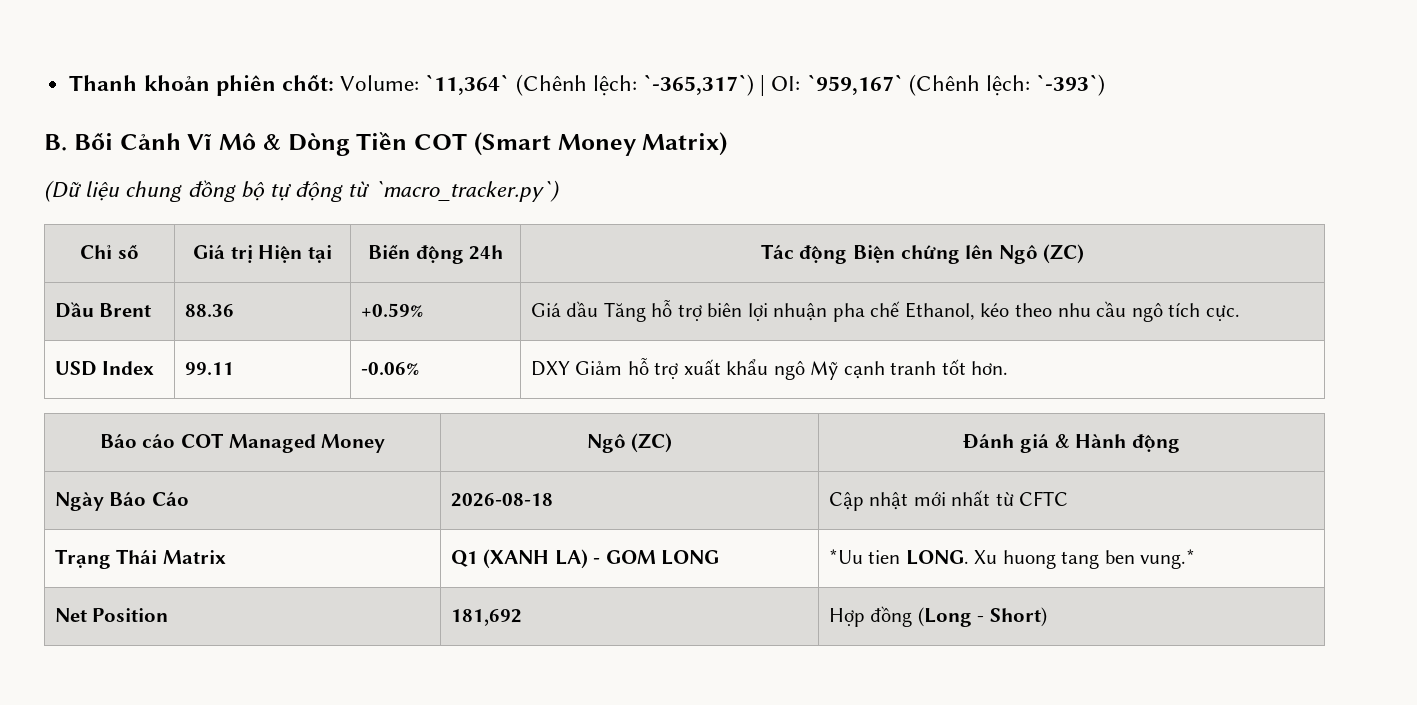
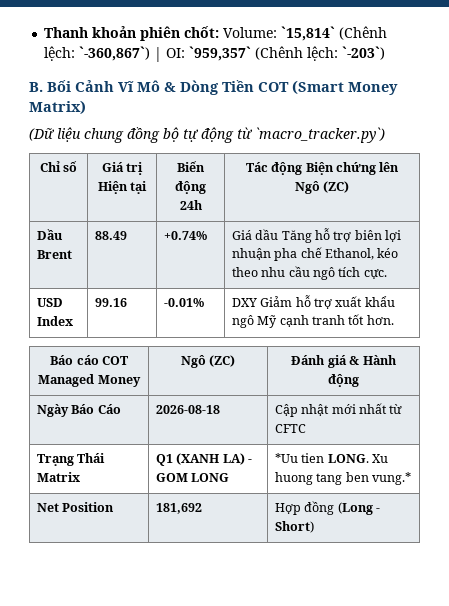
- Thanh khoản phiên chốt: Volume: `11,364` (Chênh lệch: `-365,317`) | OI: `959,167` (Chênh lệch: `-393`)
+ Thanh khoản phiên chốt: Volume: `15,814` (Chênh lệch: `-360,867`) | OI: `959,357` (Chênh lệch: `-203`)
- Dầu Brent | 88.36 | +0.59% | Giá dầu Tăng hỗ trợ biên lợi nhuận pha chế Ethanol, kéo theo nhu cầu ngô tích cực.
+ Dầu Brent | 88.49 | +0.74% | Giá dầu Tăng hỗ trợ biên lợi nhuận pha chế Ethanol, kéo theo nhu cầu ngô tích cực.
- USD Index | 99.11 | -0.06% | DXY Giảm hỗ trợ xuất khẩu ngô Mỹ cạnh tranh tốt hơn.
+ USD Index | 99.16 | -0.01% | DXY Giảm hỗ trợ xuất khẩu ngô Mỹ cạnh tranh tốt hơn.

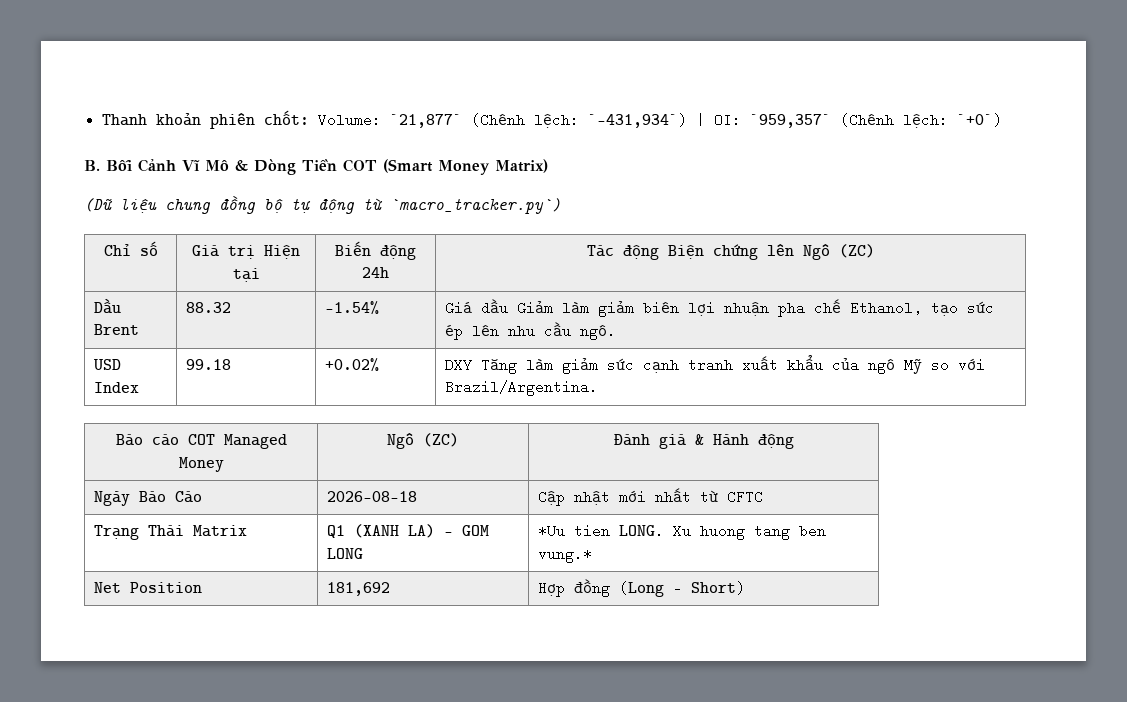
- Thanh khoản phiên chốt: Volume: `15,814` (Chênh lệch: `-360,867`) | OI: `959,357` (Chênh lệch: `-203`)
+ Thanh khoản phiên chốt: Volume: `21,877` (Chênh lệch: `-431,934`) | OI: `959,357` (Chênh lệch: `+0`)
- Dầu Brent | 88.49 | +0.74% | Giá dầu Tăng hỗ trợ biên lợi nhuận pha chế Ethanol, kéo theo nhu cầu ngô tích cực.
+ Dầu Brent | 88.32 | -1.54% | Giá dầu Giảm làm giảm biên lợi nhuận pha chế Ethanol, tạo sức ép lên nhu cầu ngô.
- USD Index | 99.16 | -0.01% | DXY Giảm hỗ trợ xuất khẩu ngô Mỹ cạnh tranh tốt hơn.
+ USD Index | 99.18 | +0.02% | DXY Tăng làm giảm sức cạnh tranh xuất khẩu của ngô Mỹ so với Brazil/Argentina.

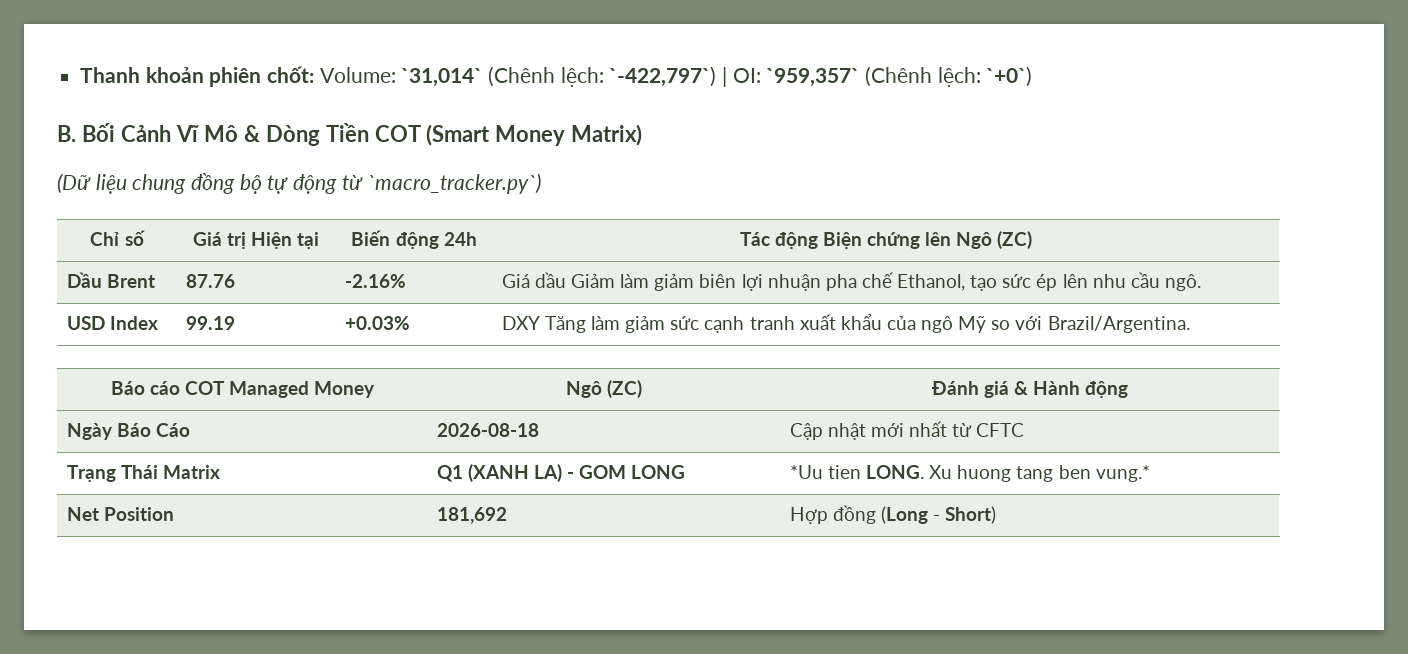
- Thanh khoản phiên chốt: Volume: `21,877` (Chênh lệch: `-431,934`) | OI: `959,357` (Chênh lệch: `+0`)
+ Thanh khoản phiên chốt: Volume: `31,014` (Chênh lệch: `-422,797`) | OI: `959,357` (Chênh lệch: `+0`)
- Dầu Brent | 88.32 | -1.54% | Giá dầu Giảm làm giảm biên lợi nhuận pha chế Ethanol, tạo sức ép lên nhu cầu ngô.
+ Dầu Brent | 87.76 | -2.16% | Giá dầu Giảm làm giảm biên lợi nhuận pha chế Ethanol, tạo sức ép lên nhu cầu ngô.
- USD Index | 99.18 | +0.02% | DXY Tăng làm giảm sức cạnh tranh xuất khẩu của ngô Mỹ so với Brazil/Argentina.
+ USD Index | 99.19 | +0.03% | DXY Tăng làm giảm sức cạnh tranh xuất khẩu của ngô Mỹ so với Brazil/Argentina.

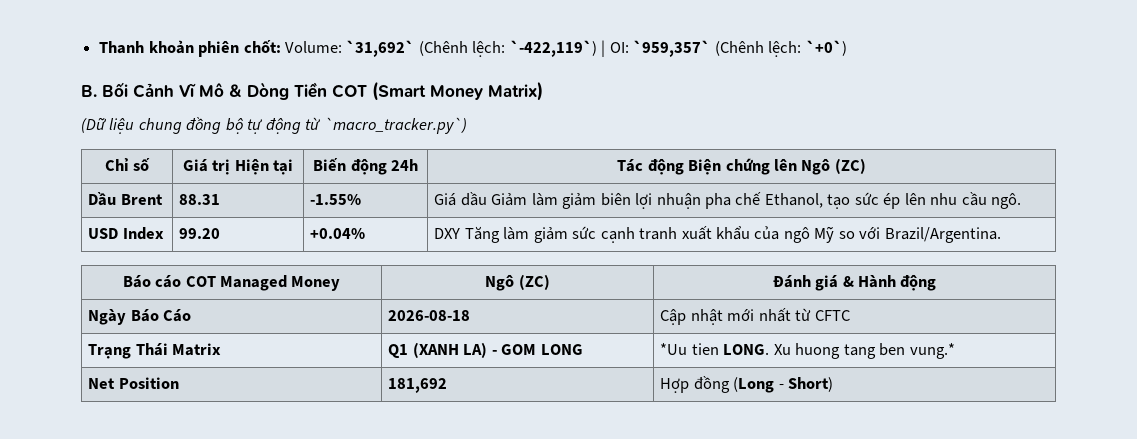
- Thanh khoản phiên chốt: Volume: `31,014` (Chênh lệch: `-422,797`) | OI: `959,357` (Chênh lệch: `+0`)
+ Thanh khoản phiên chốt: Volume: `31,692` (Chênh lệch: `-422,119`) | OI: `959,357` (Chênh lệch: `+0`)
- Dầu Brent | 87.76 | -2.16% | Giá dầu Giảm làm giảm biên lợi nhuận pha chế Ethanol, tạo sức ép lên nhu cầu ngô.
+ Dầu Brent | 88.31 | -1.55% | Giá dầu Giảm làm giảm biên lợi nhuận pha chế Ethanol, tạo sức ép lên nhu cầu ngô.
- USD Index | 99.19 | +0.03% | DXY Tăng làm giảm sức cạnh tranh xuất khẩu của ngô Mỹ so với Brazil/Argentina.
+ USD Index | 99.20 | +0.04% | DXY Tăng làm giảm sức cạnh tranh xuất khẩu của ngô Mỹ so với Brazil/Argentina.

